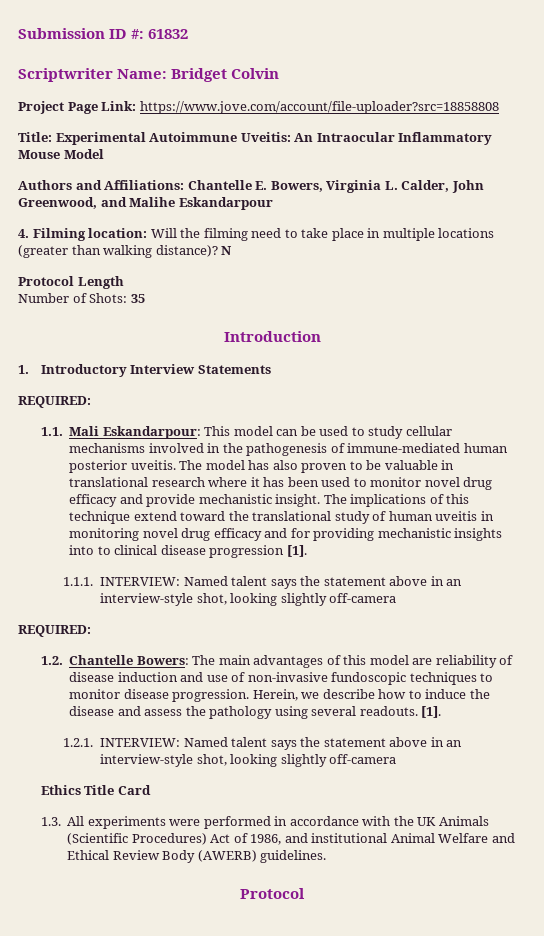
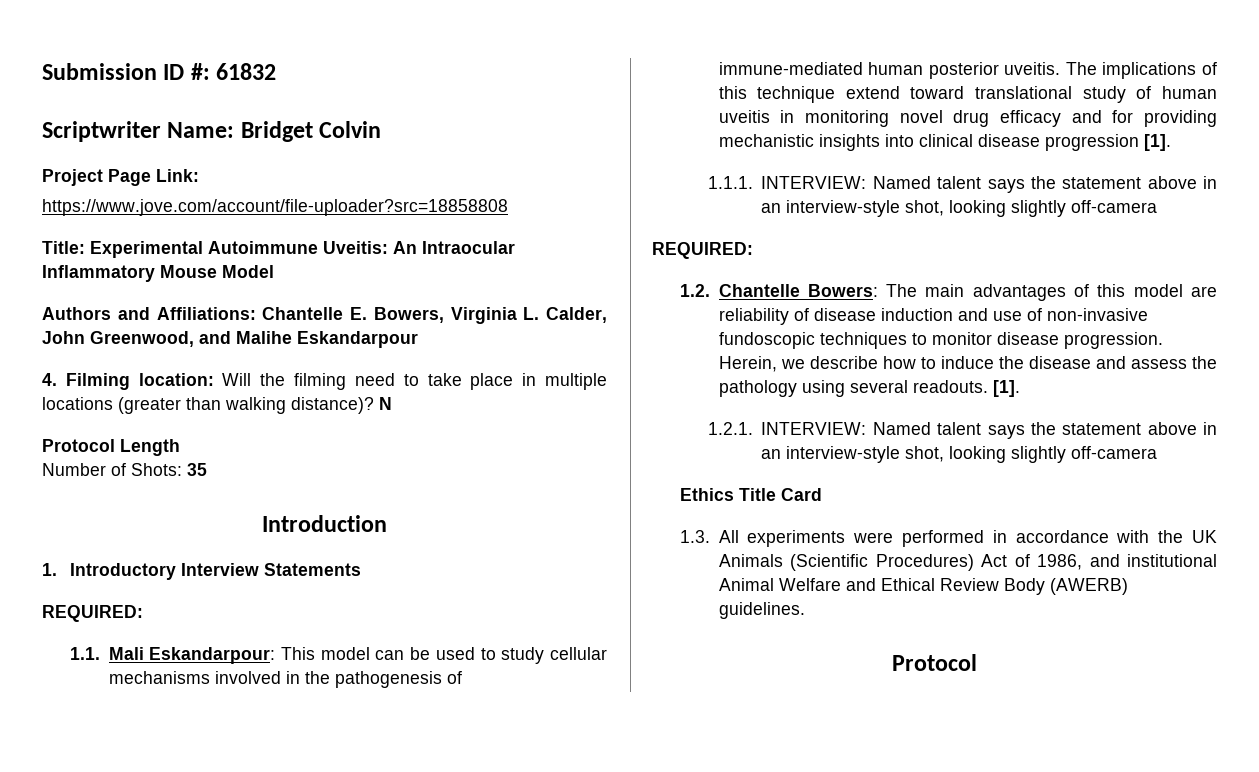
- Project Page Link: https://www.jove.com/account/file-uploader?src=18858808
+ Project Page Link:
+ https://www.jove.com/account/file-uploader?src=18858808
- The model has also proven to be valuable in translational research where it has been used to monitor novel drug efficacy and provide mechanistic insight. The implications of this technique extend toward the translational study of human uveitis in monitoring novel drug efficacy and for providing mechanistic insights into to clinical disease progression [1].
+ The implications of this technique extend toward translational study of human uveitis in monitoring novel drug efficacy and for providing mechanistic insights into clinical disease progression [1].

